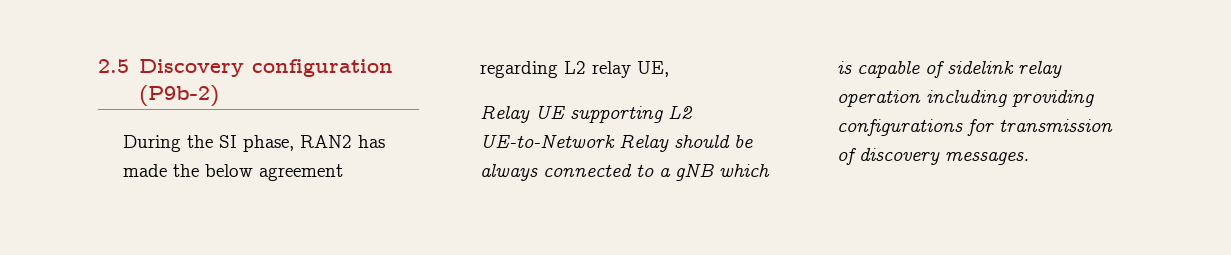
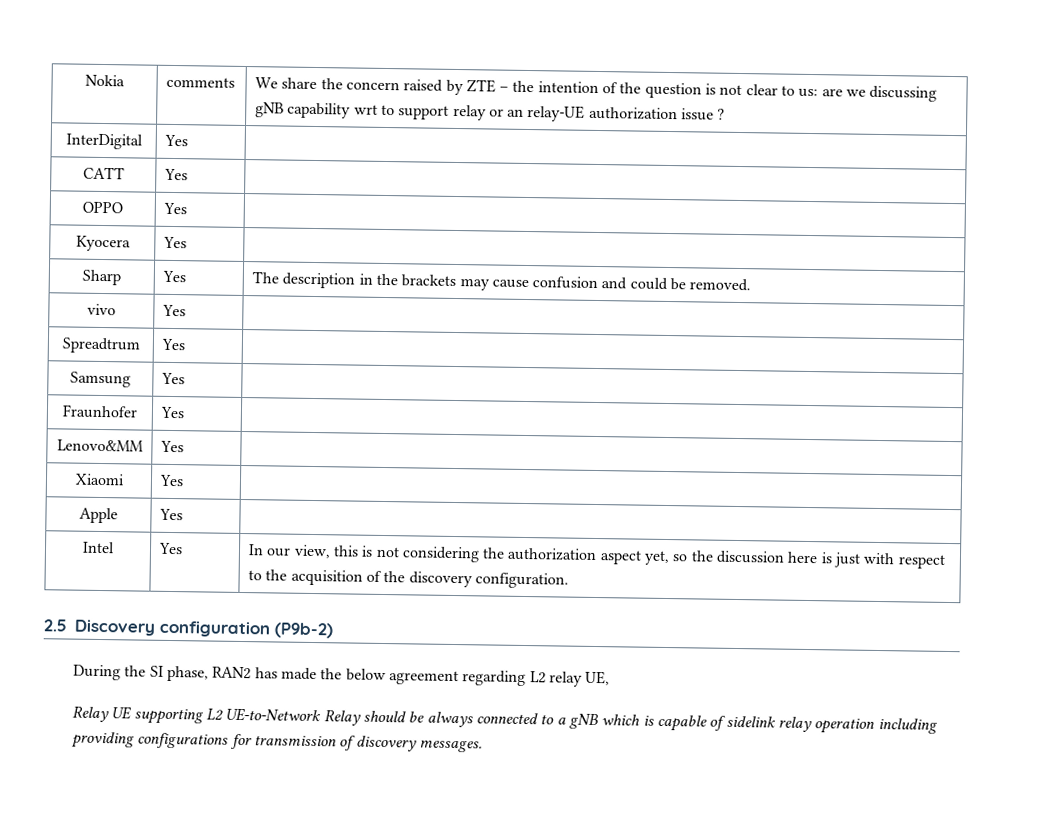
+ Nokia | comments | We share the concern raised by ZTE – the intention of the question is not clear to us: are we discussing gNB capability wrt to support relay or an relay-UE authorization issue ?
+ InterDigital | Yes |
+ CATT | Yes |
+ OPPO | Yes |
+ Kyocera | Yes |
+ Sharp | Yes | The description in the brackets may cause confusion and could be removed.
+ vivo | Yes |
+ Spreadtrum | Yes |
+ Samsung | Yes |
+ Fraunhofer | Yes |
+ Lenovo&MM | Yes |
+ Xiaomi | Yes |
+ Apple | Yes |
+ Intel | Yes | In our view, this is not considering the authorization aspect yet, so the discussion here is just with respect to the acquisition of the discovery configuration.

